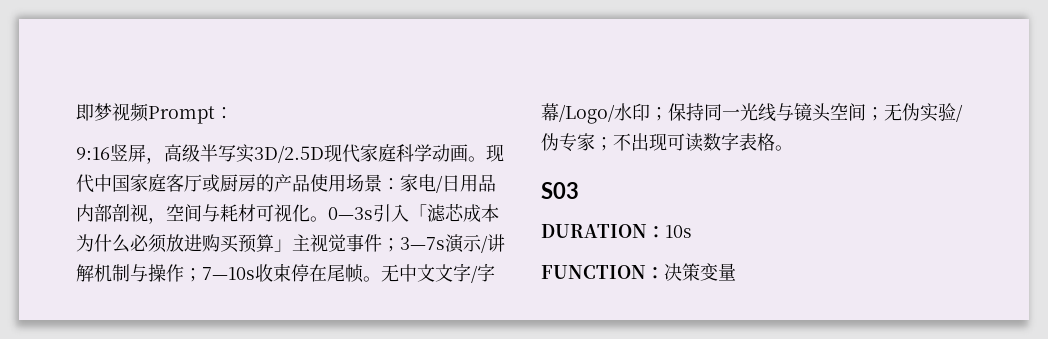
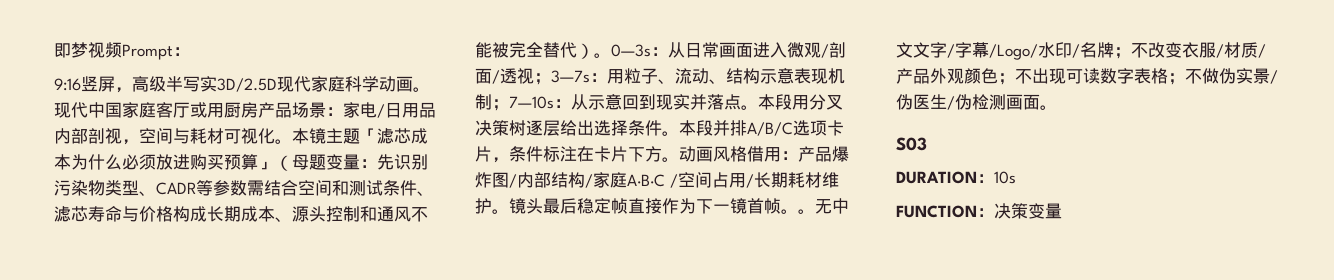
- 现代中国家庭客厅或厨房的产品使用场景：家电/日用品内部剖视，空间与耗材可视化。
+ 现代中国家庭客厅或用厨房产品场景：家电/日用品内部剖视，空间与耗材可视化。
- 0—3s引入「滤芯成本为什么必须放进购买预算」主视觉事件；3—7s演示/讲解机制与操作；7—10s收束停在尾帧。
+ 本镜主题「滤芯成本为什么必须放进购买预算」（母题变量：先识别污染物类型、CADR等参数需结合空间和测试条件、滤芯寿命与价格构成长期成本、源头控制和通风不能被完全替代）。0—3s：从日常画面进入微观/剖面/透视；3—7s：用粒子、流动、结构示意表现机制；7—10s：从示意回到现实并落点。本段用分叉决策树逐层给出选择条件。本段并排A/B/C选项卡片，条件标注在卡片下方。动画风格借用：产品爆炸图/内部结构/家庭A·B·C /空间占用/长期耗材维护。镜头最后稳定帧直接作为下一镜首帧。。
- 无中文文字/字幕/Logo/水印；保持同一光线与镜头空间；无伪实验/伪专家；不出现可读数字表格。
+ 无中文文字/字幕/Logo/水印/名牌；不改变衣服/材质/产品外观颜色；不出现可读数字表格；不做伪实景/伪医生/伪检测画面。

